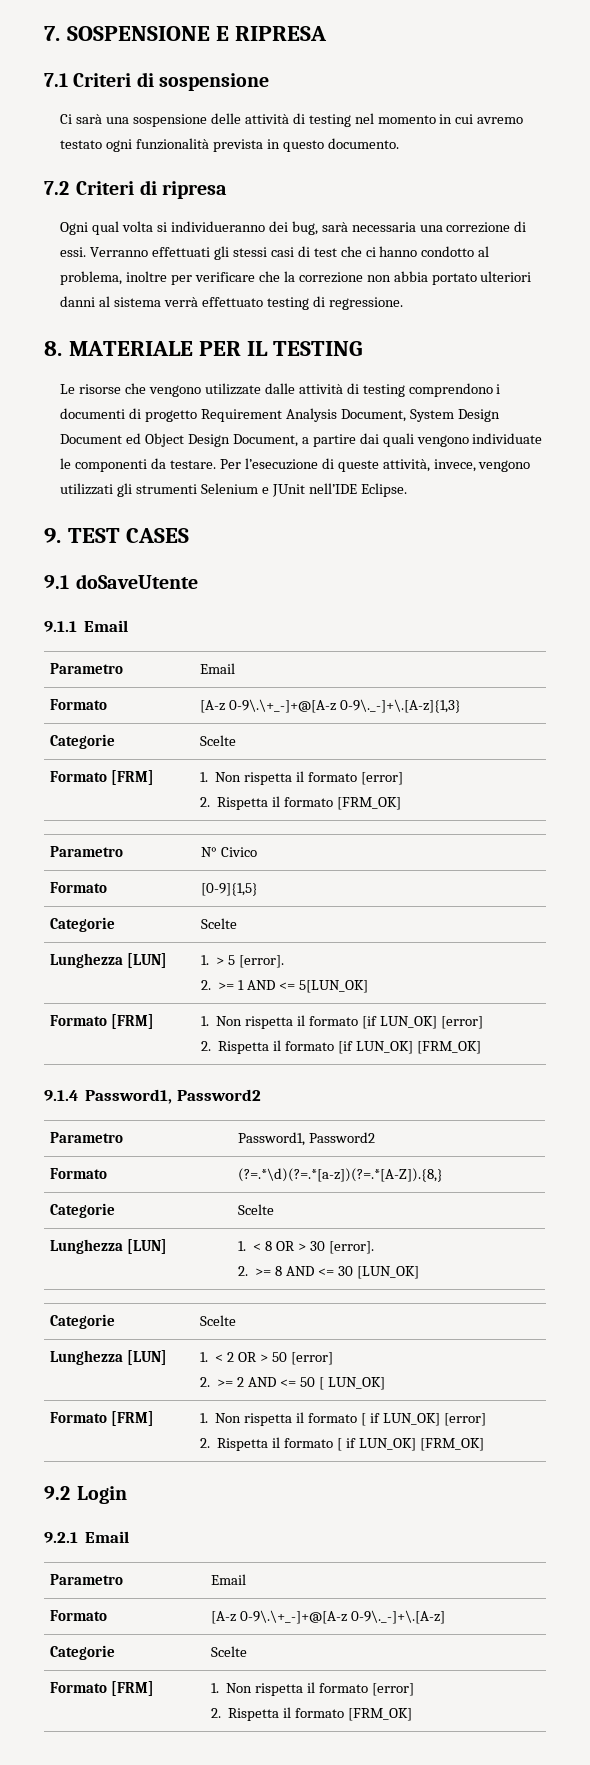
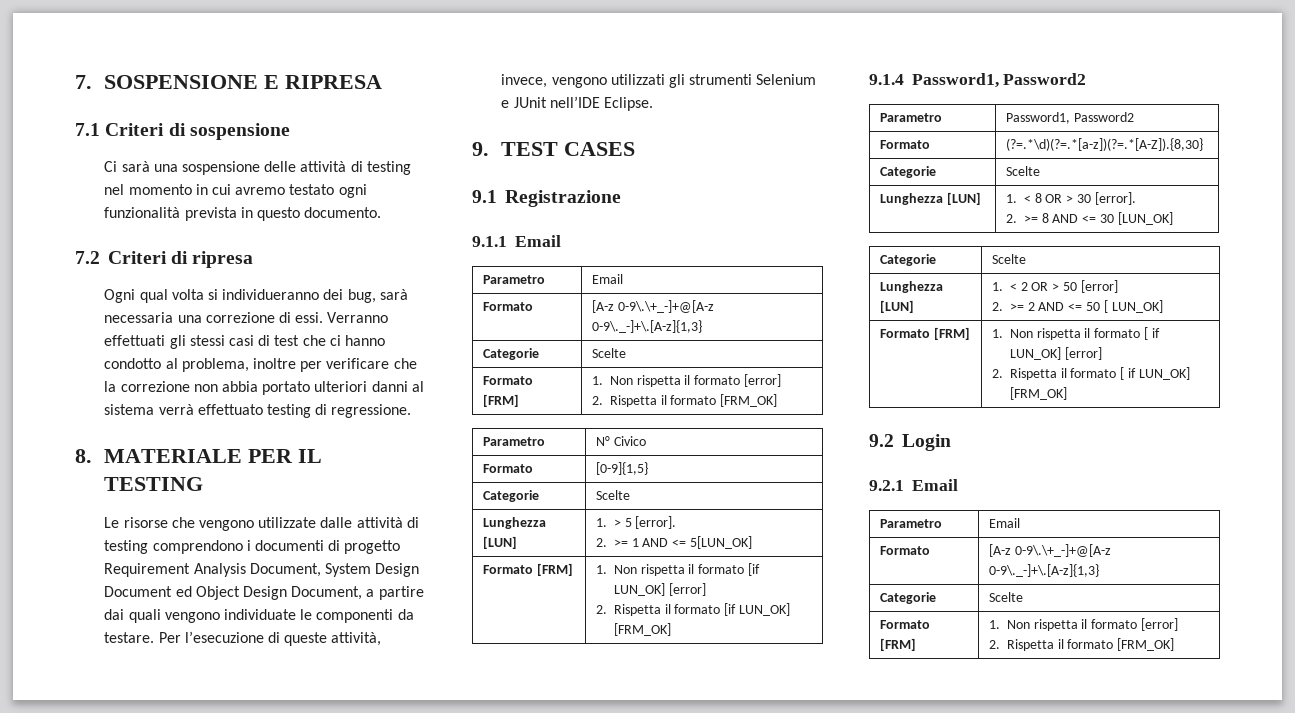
- 9.1 doSaveUtente
+ 9.1 Registrazione
- Formato | (?=.*\d)(?=.*[a-z])(?=.*[A-Z]).{8,}
+ Formato | (?=.*\d)(?=.*[a-z])(?=.*[A-Z]).{8,30}
  9.2.1 Email
  Parametro | Email
- Formato | [A-z 0-9\.\+_-]+@[A-z 0-9\._-]+\.[A-z]
+ Formato | [A-z 0-9\.\+_-]+@[A-z 0-9\._-]+\.[A-z]{1,3}

